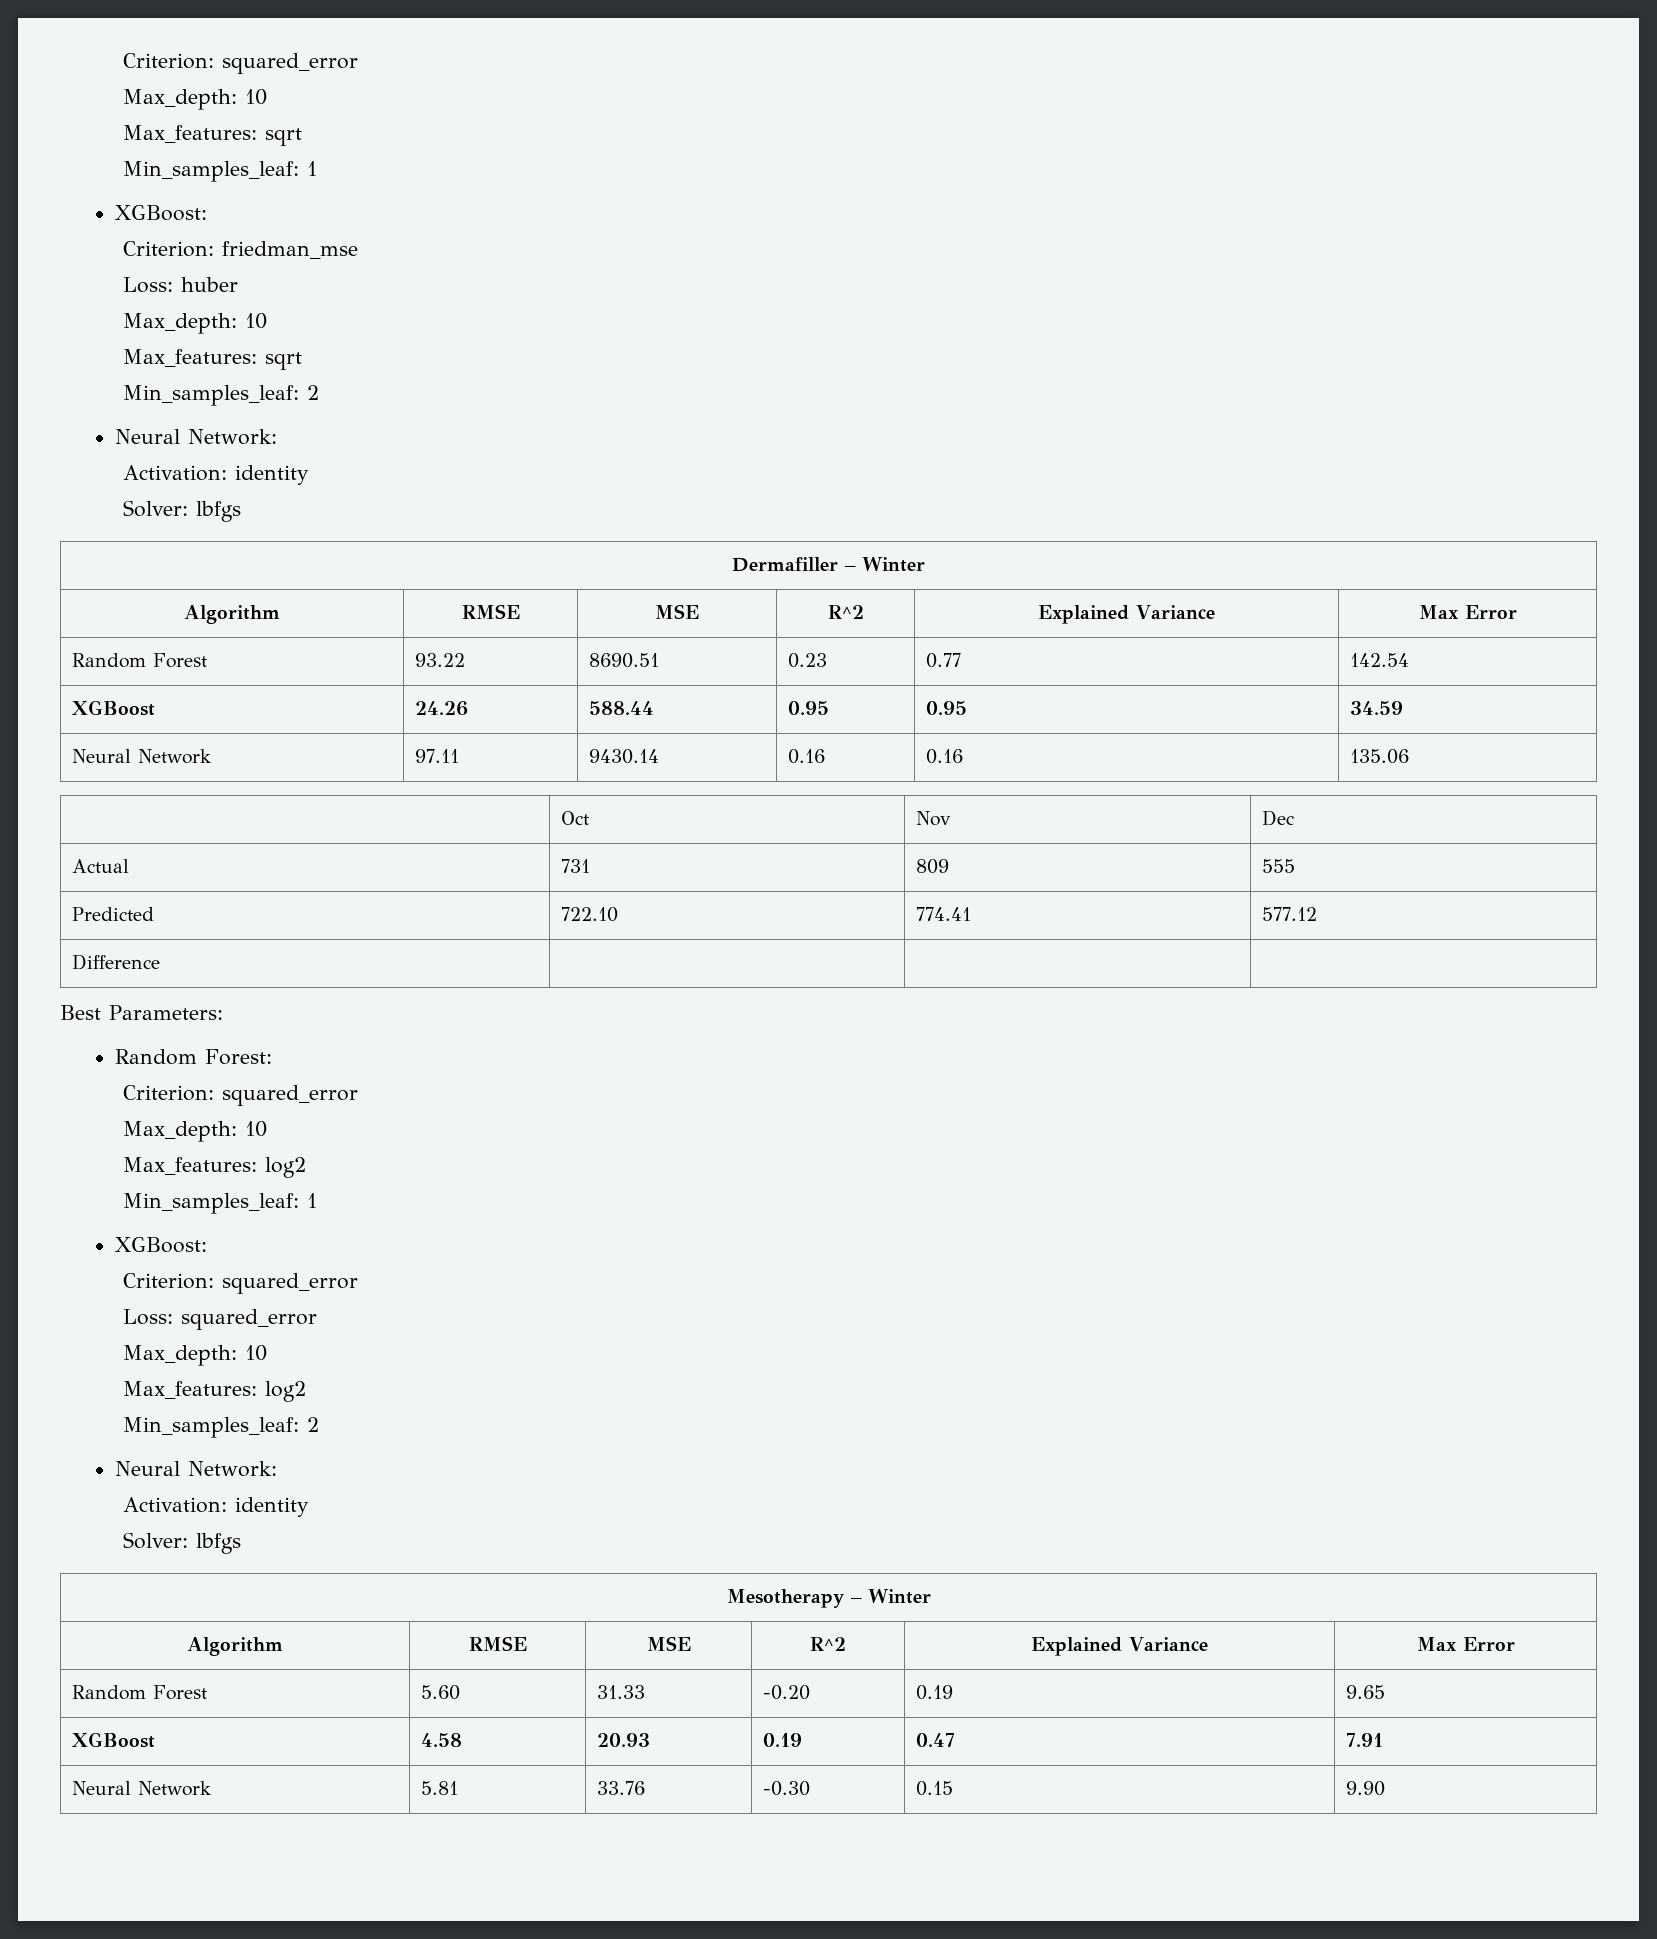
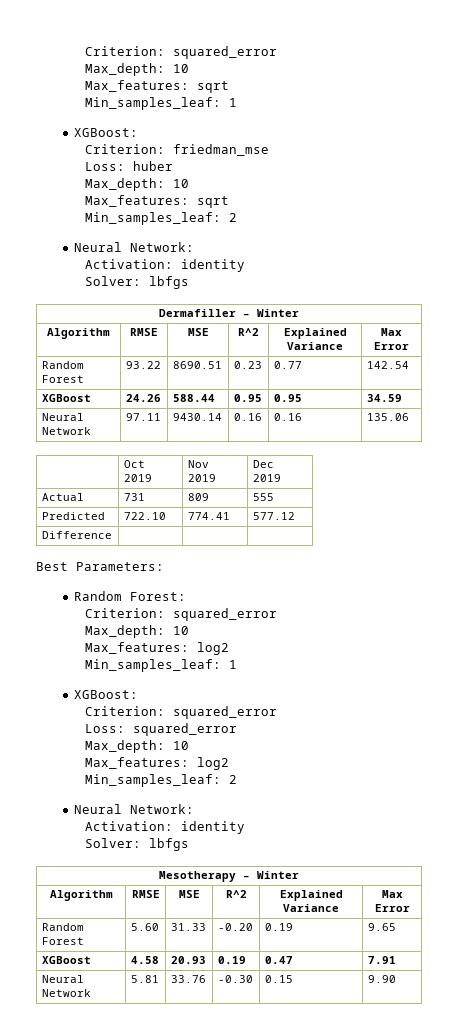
- | Oct | Nov | Dec
+ | Oct 2019 | Nov 2019 | Dec 2019

